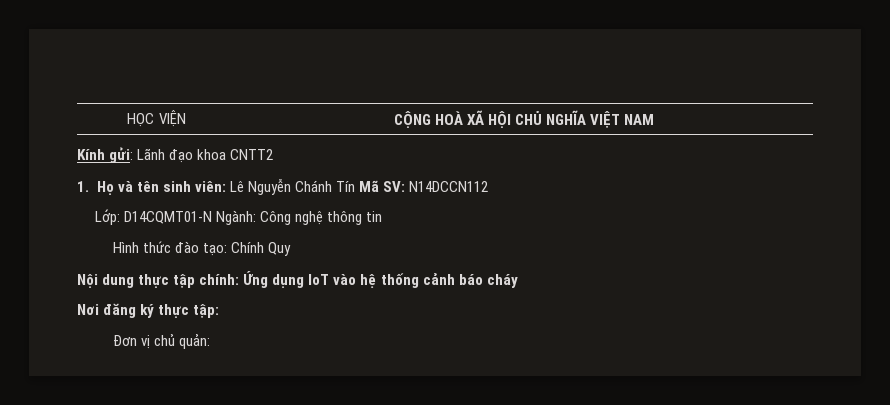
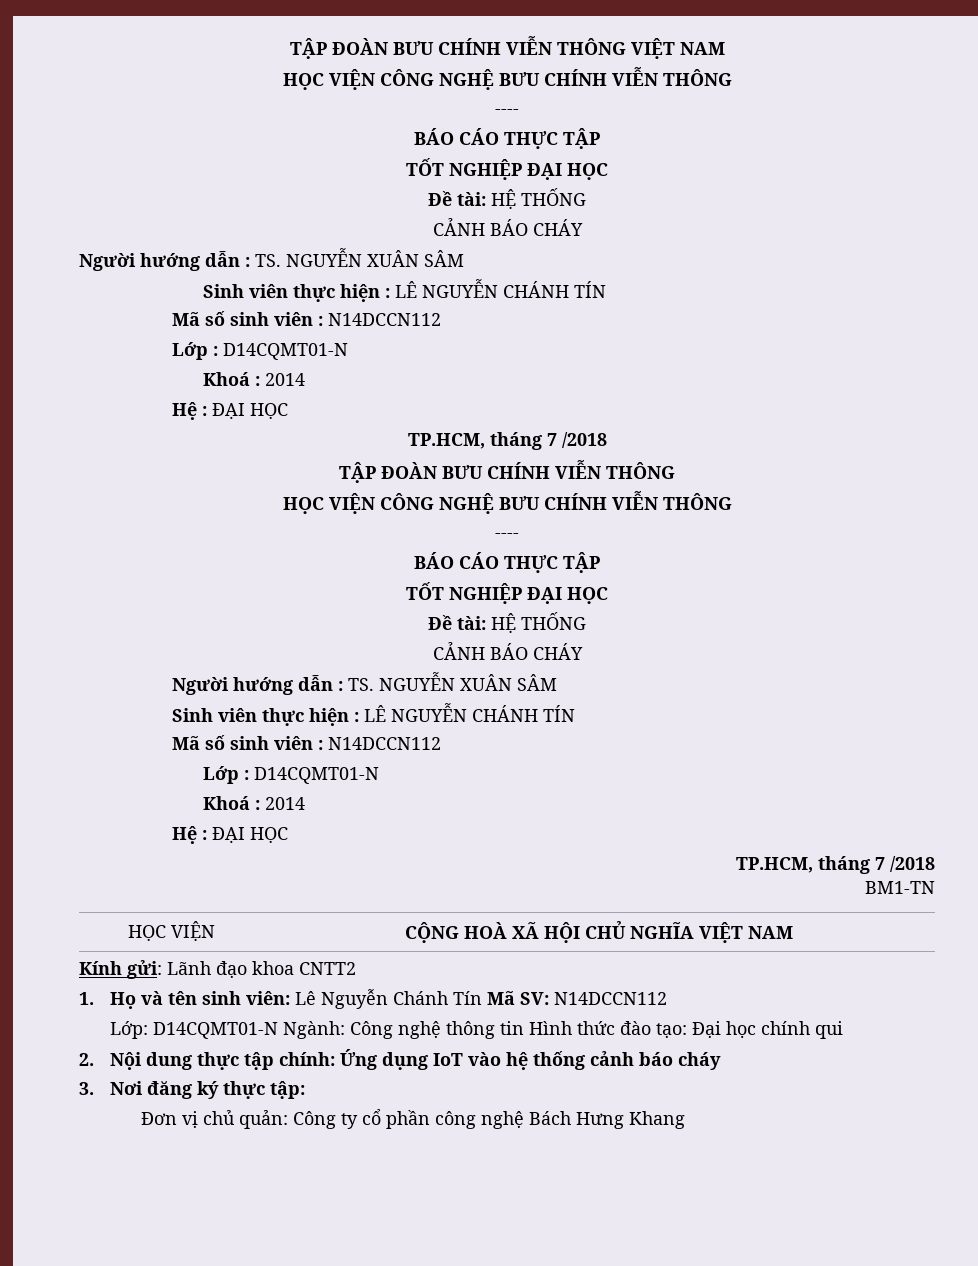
+ TẬP ĐOÀN BƯU CHÍNH VIỄN THÔNG VIỆT NAM
+ HỌC VIỆN CÔNG NGHỆ BƯU CHÍNH VIỄN THÔNG
+ ----
+ BÁO CÁO THỰC TẬP
+ TỐT NGHIỆP ĐẠI HỌC
+ Đề tài: HỆ THỐNG
+ CẢNH BÁO CHÁY
+ Người hướng dẫn : TS. NGUYỄN XUÂN SÂM
+ Sinh viên thực hiện : LÊ NGUYỄN CHÁNH TÍN
+ Mã số sinh viên : N14DCCN112
+ Lớp : D14CQMT01-N
+ Khoá : 2014
+ Hệ : ĐẠI HỌC
+ TP.HCM, tháng 7 /2018
+ TẬP ĐOÀN BƯU CHÍNH VIỄN THÔNG
+ HỌC VIỆN CÔNG NGHỆ BƯU CHÍNH VIỄN THÔNG
+ ----
+ BÁO CÁO THỰC TẬP
+ TỐT NGHIỆP ĐẠI HỌC
+ Đề tài: HỆ THỐNG
+ CẢNH BÁO CHÁY
+ Người hướng dẫn : TS. NGUYỄN XUÂN SÂM
+ Sinh viên thực hiện : LÊ NGUYỄN CHÁNH TÍN
+ Mã số sinh viên : N14DCCN112
+ Lớp : D14CQMT01-N
+ Khoá : 2014
+ Hệ : ĐẠI HỌC
+ TP.HCM, tháng 7 /2018
+ BM1-TN
- Lớp: D14CQMT01-N Ngành: Công nghệ thông tin
- Hình thức đào tạo: Chính Quy
- Nội dung thực tập chính: Ứng dụng IoT vào hệ thống cảnh báo cháy
+ Lớp: D14CQMT01-N Ngành: Công nghệ thông tin Hình thức đào tạo: Đại học chính qui
+ 2. Nội dung thực tập chính: Ứng dụng IoT vào hệ thống cảnh báo cháy
- Nơi đăng ký thực tập:
+ 3. Nơi đăng ký thực tập:
- Đơn vị chủ quản:
+ Đơn vị chủ quản: Công ty cổ phần công nghệ Bách Hưng Khang

